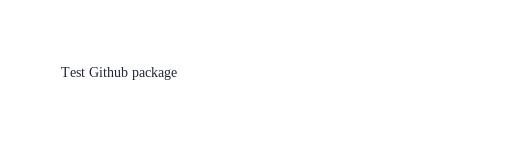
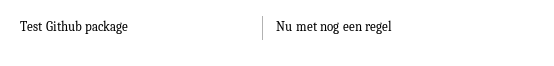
+ Nu met nog een regel

